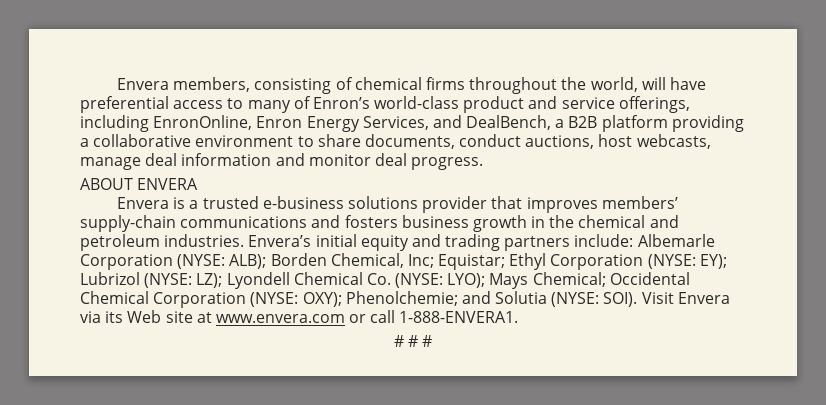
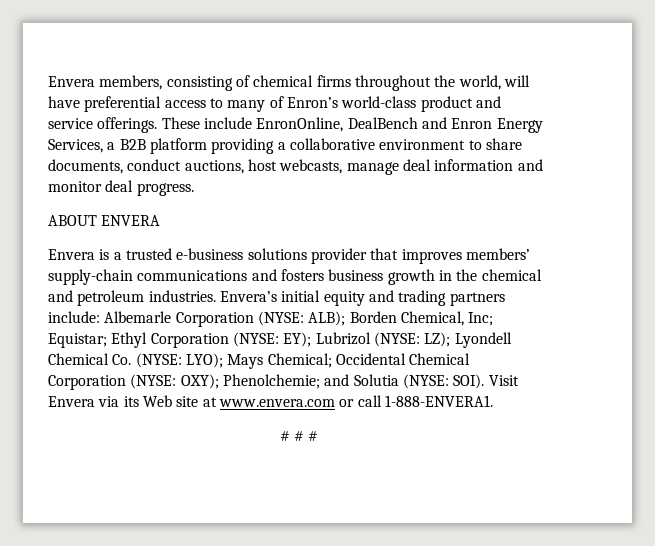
- Envera members, consisting of chemical firms throughout the world, will have preferential access to many of Enron’s world-class product and service offerings, including EnronOnline, Enron Energy Services, and DealBench, a B2B platform providing a collaborative environment to share documents, conduct auctions, host webcasts, manage deal information and monitor deal progress.
+ Envera members, consisting of chemical firms throughout the world, will have preferential access to many of Enron’s world-class product and service offerings. These include EnronOnline, DealBench and Enron Energy Services, a B2B platform providing a collaborative environment to share documents, conduct auctions, host webcasts, manage deal information and monitor deal progress.

